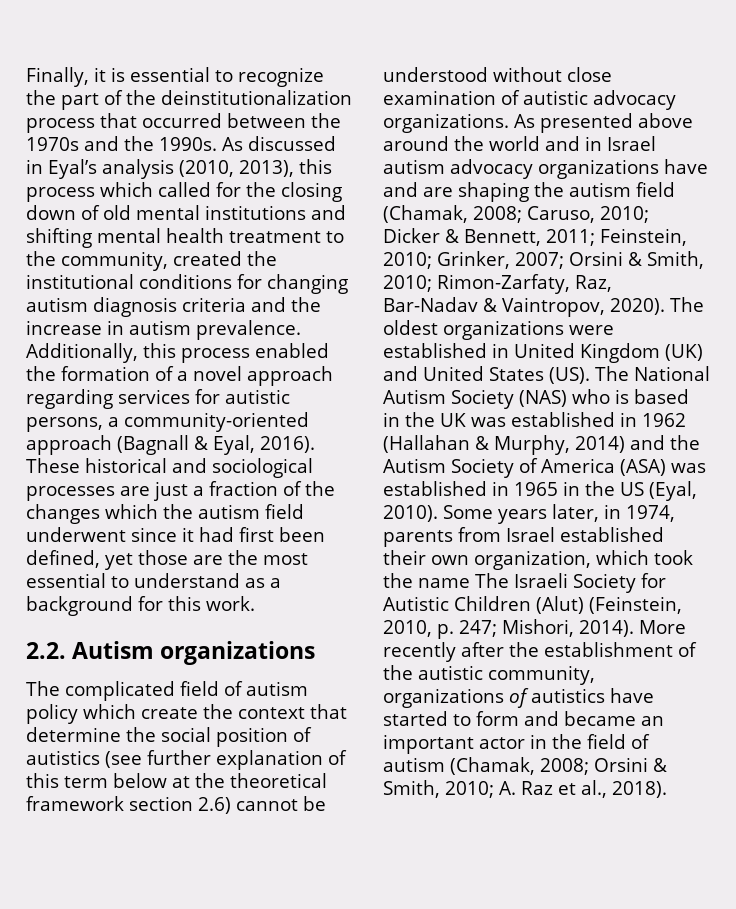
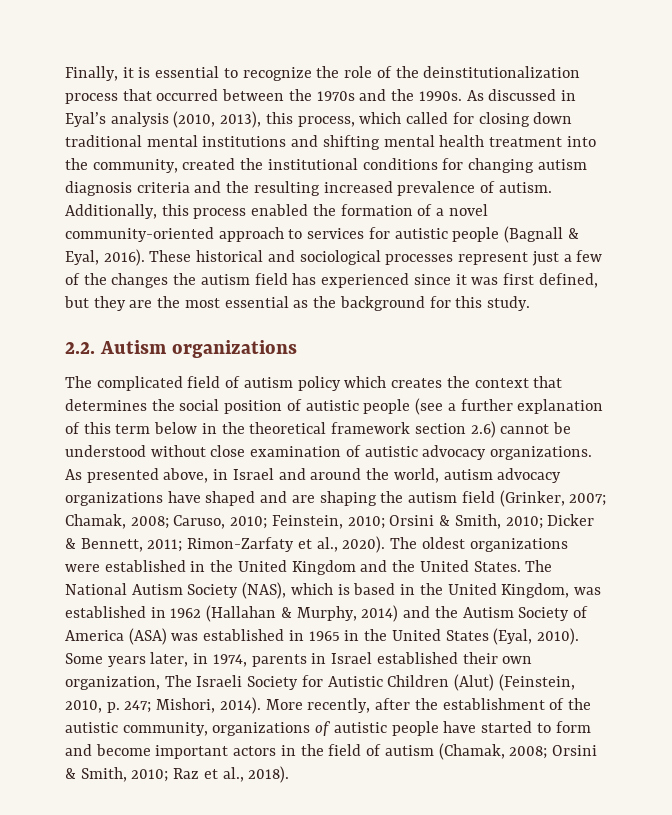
- Finally, it is essential to recognize the part of the deinstitutionalization process that occurred between the 1970s and the 1990s.
+ Finally, it is essential to recognize the role of the deinstitutionalization process that occurred between the 1970s and the 1990s.
- As discussed in Eyal’s analysis (2010, 2013), this process which called for the closing down of old mental institutions and shifting mental health treatment to the community, created the institutional conditions for changing autism diagnosis criteria and the increase in autism prevalence.
+ As discussed in Eyal’s analysis (2010, 2013), this process, which called for closing down traditional mental institutions and shifting mental health treatment into the community, created the institutional conditions for changing autism diagnosis criteria and the resulting increased prevalence of autism.
- Additionally, this process enabled the formation of a novel approach regarding services for autistic persons, a community-oriented approach (Bagnall & Eyal, 2016).
+ Additionally, this process enabled the formation of a novel community-oriented approach to services for autistic people (Bagnall & Eyal, 2016).
- These historical and sociological processes are just a fraction of the changes which the autism field underwent since it had first been defined, yet those are the most essential to understand as a background for this work.
+ These historical and sociological processes represent just a few of the changes the autism field has experienced since it was first defined, but they are the most essential as the background for this study.
- The complicated field of autism policy which create the context that determine the social position of autistics (see further explanation of this term below at the theoretical framework section 2.6) cannot be understood without close examination of autistic advocacy organizations.
+ The complicated field of autism policy which creates the context that determines the social position of autistic people (see a further explanation of this term below in the theoretical framework section 2.6) cannot be understood without close examination of autistic advocacy organizations.
- As presented above around the world and in Israel autism advocacy organizations have and are shaping the autism field (Chamak, 2008; Caruso, 2010; Dicker & Bennett, 2011; Feinstein, 2010; Grinker, 2007; Orsini & Smith, 2010; Rimon-Zarfaty, Raz, Bar-Nadav & Vaintropov, 2020).
+ As presented above, in Israel and around the world, autism advocacy organizations have shaped and are shaping the autism field (Grinker, 2007; Chamak, 2008; Caruso, 2010; Feinstein, 2010; Orsini & Smith, 2010; Dicker & Bennett, 2011; Rimon-Zarfaty et al., 2020).
- The oldest organizations were established in United Kingdom (UK) and United States (US). The National Autism Society (NAS) who is based in the UK was established in 1962 (Hallahan & Murphy, 2014) and the Autism Society of America (ASA) was established in 1965 in the US (Eyal, 2010).
+ The oldest organizations were established in the United Kingdom and the United States. The National Autism Society (NAS), which is based in the United Kingdom, was established in 1962 (Hallahan & Murphy, 2014) and the Autism Society of America (ASA) was established in 1965 in the United States (Eyal, 2010).
- Some years later, in 1974, parents from Israel established their own organization, which took the name The Israeli Society for Autistic Children (Alut) (Feinstein, 2010, p. 247; Mishori, 2014).
+ Some years later, in 1974, parents in Israel established their own organization, The Israeli Society for Autistic Children (Alut) (Feinstein, 2010, p. 247; Mishori, 2014).
- More recently after the establishment of the autistic community, organizations of autistics have started to form and became an important actor in the field of autism (Chamak, 2008; Orsini & Smith, 2010; A. Raz et al., 2018).
+ More recently, after the establishment of the autistic community, organizations of autistic people have started to form and become important actors in the field of autism (Chamak, 2008; Orsini & Smith, 2010; Raz et al., 2018).

